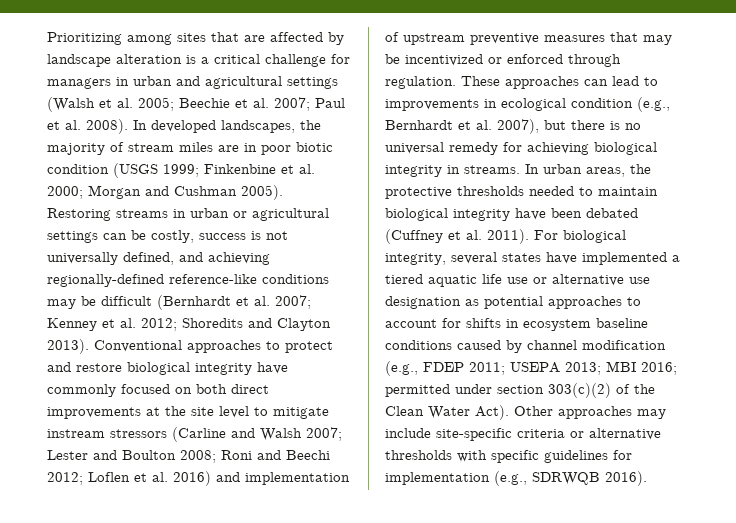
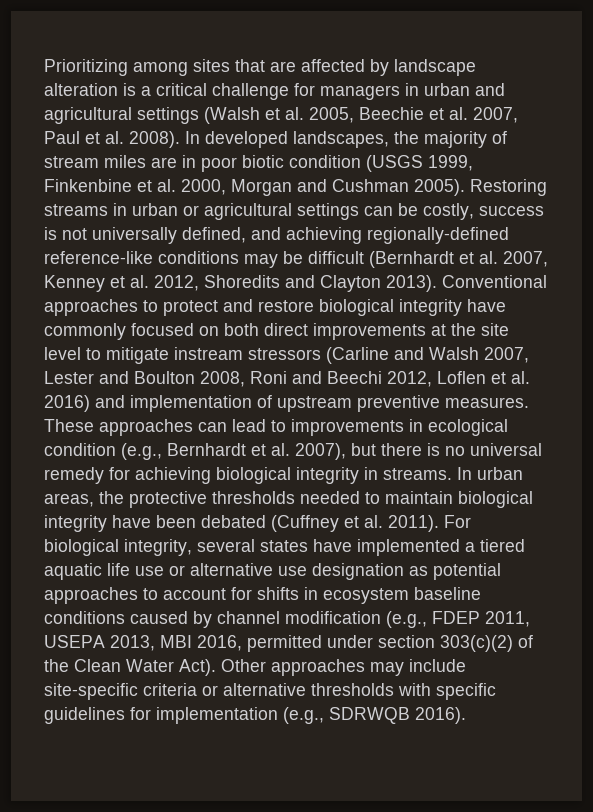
- Prioritizing among sites that are affected by landscape alteration is a critical challenge for managers in urban and agricultural settings (Walsh et al. 2005; Beechie et al. 2007; Paul et al. 2008).
+ Prioritizing among sites that are affected by landscape alteration is a critical challenge for managers in urban and agricultural settings (Walsh et al. 2005, Beechie et al. 2007, Paul et al. 2008).
- In developed landscapes, the majority of stream miles are in poor biotic condition (USGS 1999; Finkenbine et al. 2000; Morgan and Cushman 2005).
+ In developed landscapes, the majority of stream miles are in poor biotic condition (USGS 1999, Finkenbine et al. 2000, Morgan and Cushman 2005).
- Restoring streams in urban or agricultural settings can be costly, success is not universally defined, and achieving regionally-defined reference-like conditions may be difficult (Bernhardt et al. 2007; Kenney et al. 2012; Shoredits and Clayton 2013).
+ Restoring streams in urban or agricultural settings can be costly, success is not universally defined, and achieving regionally-defined reference-like conditions may be difficult (Bernhardt et al. 2007, Kenney et al. 2012, Shoredits and Clayton 2013).
- Conventional approaches to protect and restore biological integrity have commonly focused on both direct improvements at the site level to mitigate instream stressors (Carline and Walsh 2007; Lester and Boulton 2008; Roni and Beechi 2012; Loflen et al. 2016) and implementation of upstream preventive measures that may be incentivized or enforced through regulation.
+ Conventional approaches to protect and restore biological integrity have commonly focused on both direct improvements at the site level to mitigate instream stressors (Carline and Walsh 2007, Lester and Boulton 2008, Roni and Beechi 2012, Loflen et al. 2016) and implementation of upstream preventive measures.
- For biological integrity, several states have implemented a tiered aquatic life use or alternative use designation as potential approaches to account for shifts in ecosystem baseline conditions caused by channel modification (e.g., FDEP 2011; USEPA 2013; MBI 2016; permitted under section 303(c)(2) of the Clean Water Act).
+ For biological integrity, several states have implemented a tiered aquatic life use or alternative use designation as potential approaches to account for shifts in ecosystem baseline conditions caused by channel modification (e.g., FDEP 2011, USEPA 2013, MBI 2016, permitted under section 303(c)(2) of the Clean Water Act).

